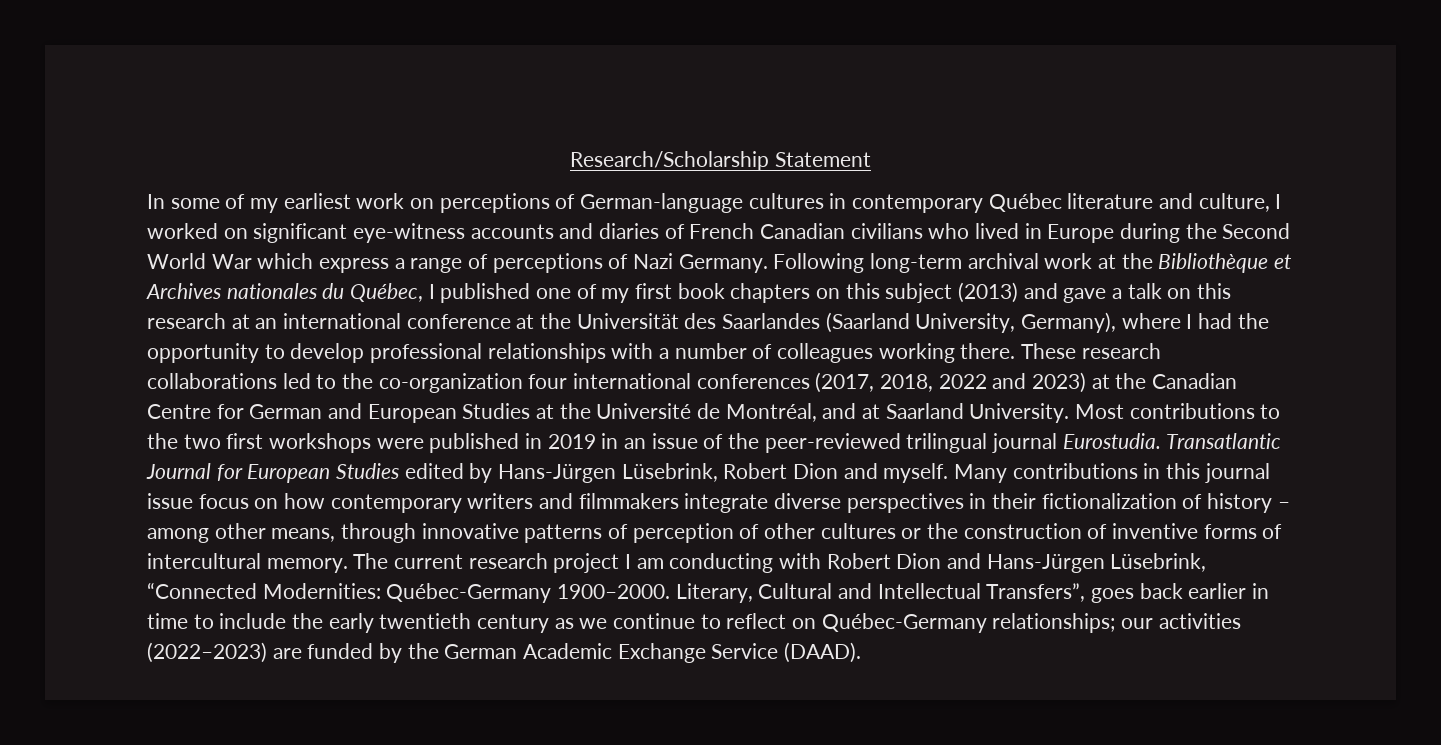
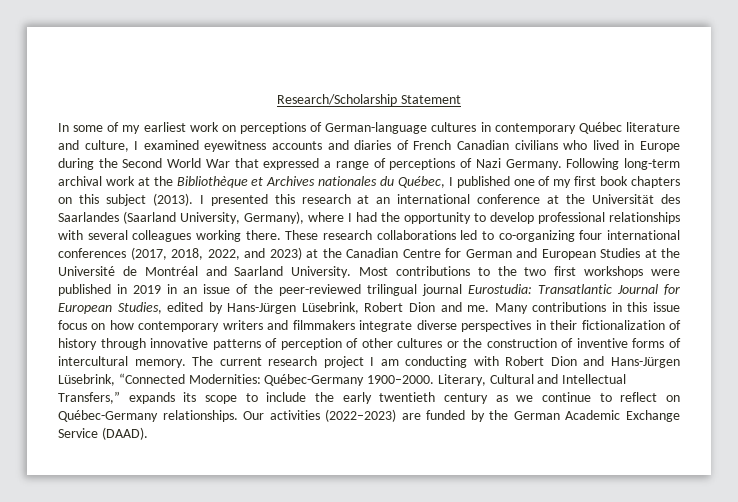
- In some of my earliest work on perceptions of German-language cultures in contemporary Québec literature and culture, I worked on significant eye-witness accounts and diaries of French Canadian civilians who lived in Europe during the Second World War which express a range of perceptions of Nazi Germany.
+ In some of my earliest work on perceptions of German-language cultures in contemporary Québec literature and culture, I examined eyewitness accounts and diaries of French Canadian civilians who lived in Europe during the Second World War that expressed a range of perceptions of Nazi Germany.
- Following long-term archival work at the Bibliothèque et Archives nationales du Québec, I published one of my first book chapters on this subject (2013) and gave a talk on this research at an international conference at the Universität des Saarlandes (Saarland University, Germany), where I had the opportunity to develop professional relationships with a number of colleagues working there.
+ Following long-term archival work at the Bibliothèque et Archives nationales du Québec, I published one of my first book chapters on this subject (2013). I presented this research at an international conference at the Universität des Saarlandes (Saarland University, Germany), where I had the opportunity to develop professional relationships with several colleagues working there.
- These research collaborations led to the co-organization four international conferences (2017, 2018, 2022 and 2023) at the Canadian Centre for German and European Studies at the Université de Montréal, and at Saarland University.
+ These research collaborations led to co-organizing four international conferences (2017, 2018, 2022, and 2023) at the Canadian Centre for German and European Studies at the Université de Montréal and Saarland University.
- Most contributions to the two first workshops were published in 2019 in an issue of the peer-reviewed trilingual journal Eurostudia. Transatlantic Journal for European Studies edited by Hans-Jürgen Lüsebrink, Robert Dion and myself.
+ Most contributions to the two first workshops were published in 2019 in an issue of the peer-reviewed trilingual journal Eurostudia: Transatlantic Journal for European Studies, edited by Hans-Jürgen Lüsebrink, Robert Dion and me.
- Many contributions in this journal issue focus on how contemporary writers and filmmakers integrate diverse perspectives in their fictionalization of history – among other means, through innovative patterns of perception of other cultures or the construction of inventive forms of intercultural memory.
+ Many contributions in this issue focus on how contemporary writers and filmmakers integrate diverse perspectives in their fictionalization of history through innovative patterns of perception of other cultures or the construction of inventive forms of intercultural memory.
- Literary, Cultural and Intellectual Transfers”, goes back earlier in time to include the early twentieth century as we continue to reflect on Québec-Germany relationships; our activities (2022–2023) are funded by the German Academic Exchange Service (DAAD).
+ Literary, Cultural and Intellectual Transfers,” expands its scope to include the early twentieth century as we continue to reflect on Québec-Germany relationships. Our activities (2022–2023) are funded by the German Academic Exchange Service (DAAD).

